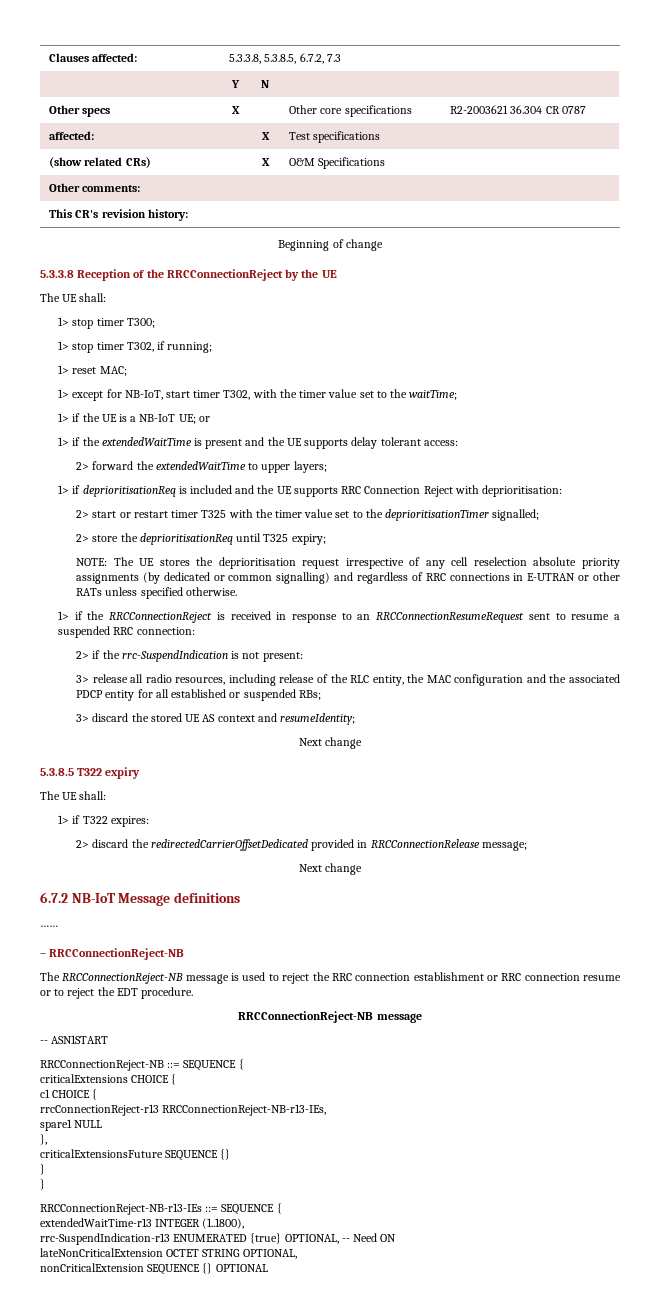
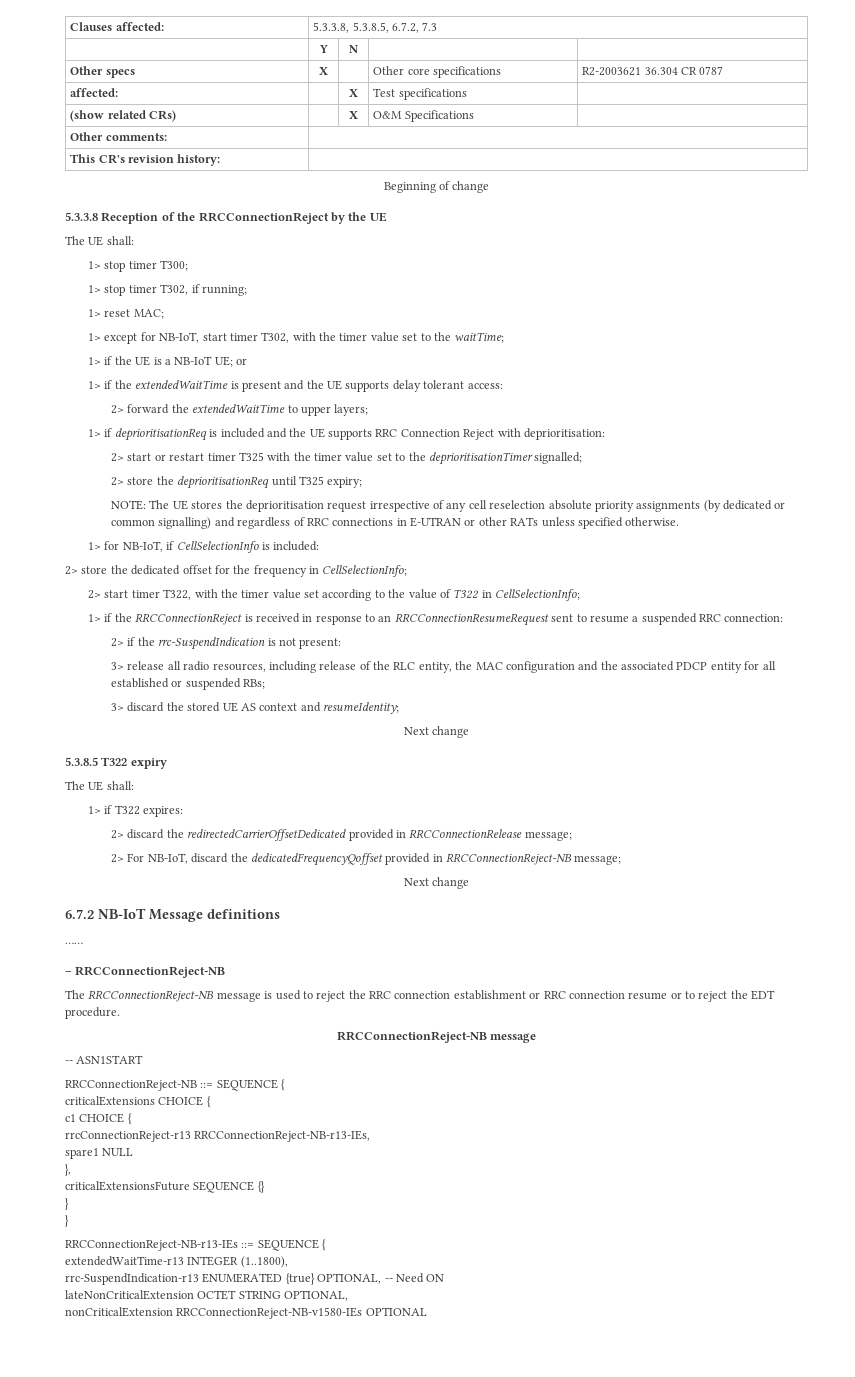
+ 1> for NB-IoT, if CellSelectionInfo is included:
+ 2> store the dedicated offset for the frequency in CellSelectionInfo;
+ 2> start timer T322, with the timer value set according to the value of T322 in CellSelectionInfo;
+ 2> For NB-IoT, discard the dedicatedFrequencyQoffset provided in RRCConnectionReject-NB message;
- nonCriticalExtension SEQUENCE {} OPTIONAL
+ nonCriticalExtension RRCConnectionReject-NB-v1580-IEs OPTIONAL

